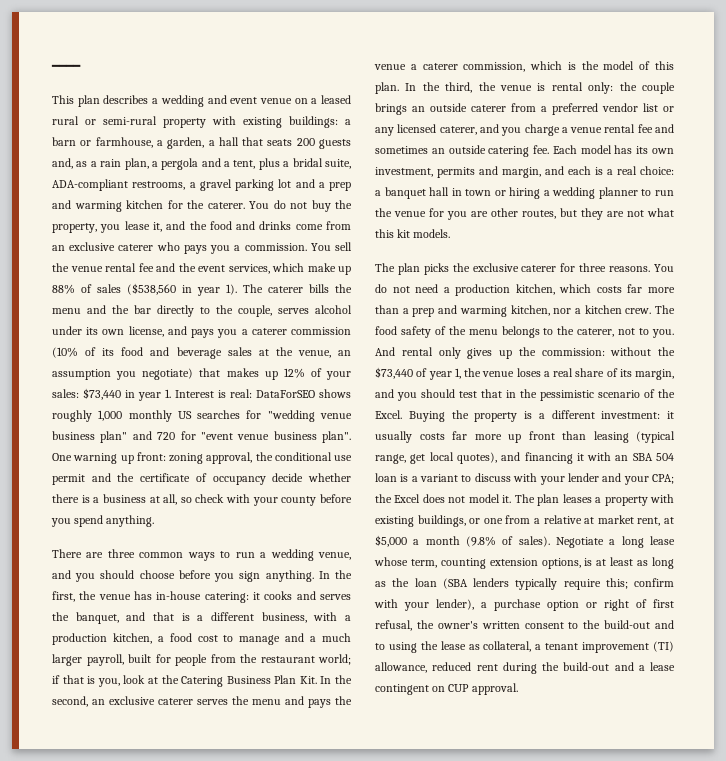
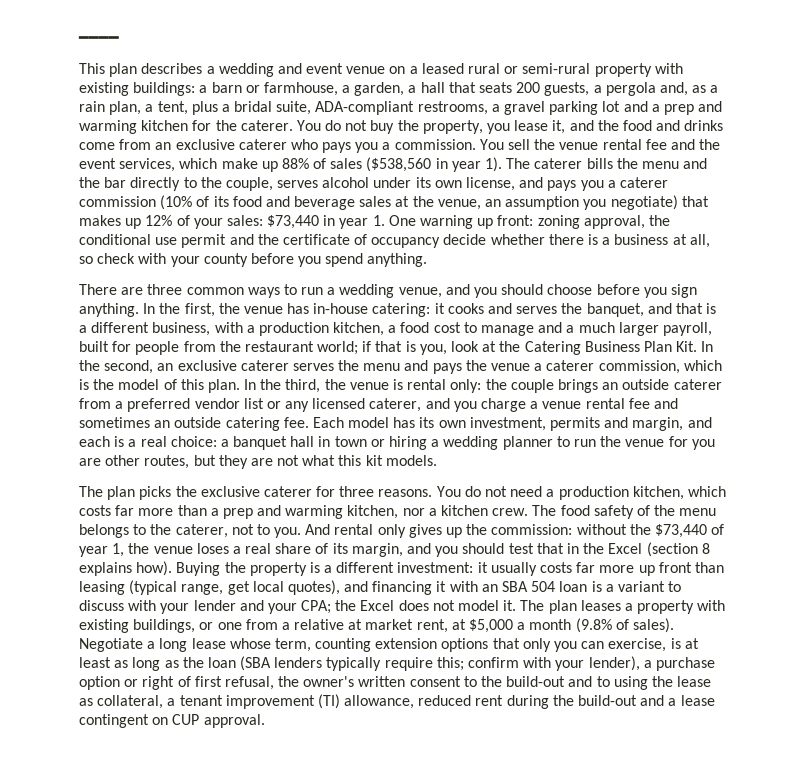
- This plan describes a wedding and event venue on a leased rural or semi-rural property with existing buildings: a barn or farmhouse, a garden, a hall that seats 200 guests and, as a rain plan, a pergola and a tent, plus a bridal suite, ADA-compliant restrooms, a gravel parking lot and a prep and warming kitchen for the caterer.
+ This plan describes a wedding and event venue on a leased rural or semi-rural property with existing buildings: a barn or farmhouse, a garden, a hall that seats 200 guests, a pergola and, as a rain plan, a tent, plus a bridal suite, ADA-compliant restrooms, a gravel parking lot and a prep and warming kitchen for the caterer.
- $73,440 in year 1. Interest is real: DataForSEO shows roughly 1,000 monthly US searches for "wedding venue business plan" and 720 for "event venue business plan". One warning up front:
+ $73,440 in year 1. One warning up front:
- And rental only gives up the commission: without the $73,440 of year 1, the venue loses a real share of its margin, and you should test that in the pessimistic scenario of the Excel.
+ And rental only gives up the commission: without the $73,440 of year 1, the venue loses a real share of its margin, and you should test that in the Excel (section 8 explains how).
- Negotiate a long lease whose term, counting extension options, is at least as long as the loan (SBA lenders typically require this;
+ Negotiate a long lease whose term, counting extension options that only you can exercise, is at least as long as the loan (SBA lenders typically require this;

